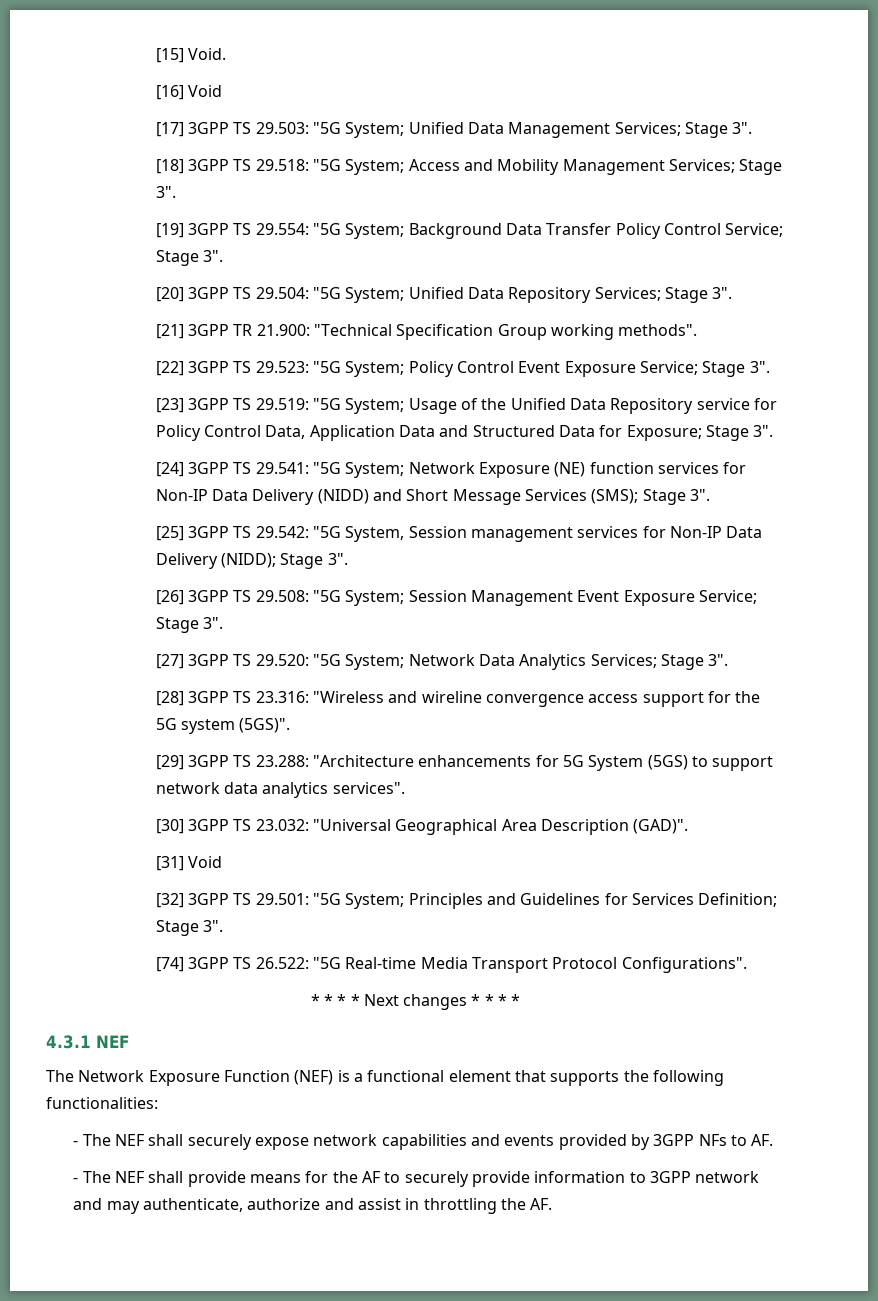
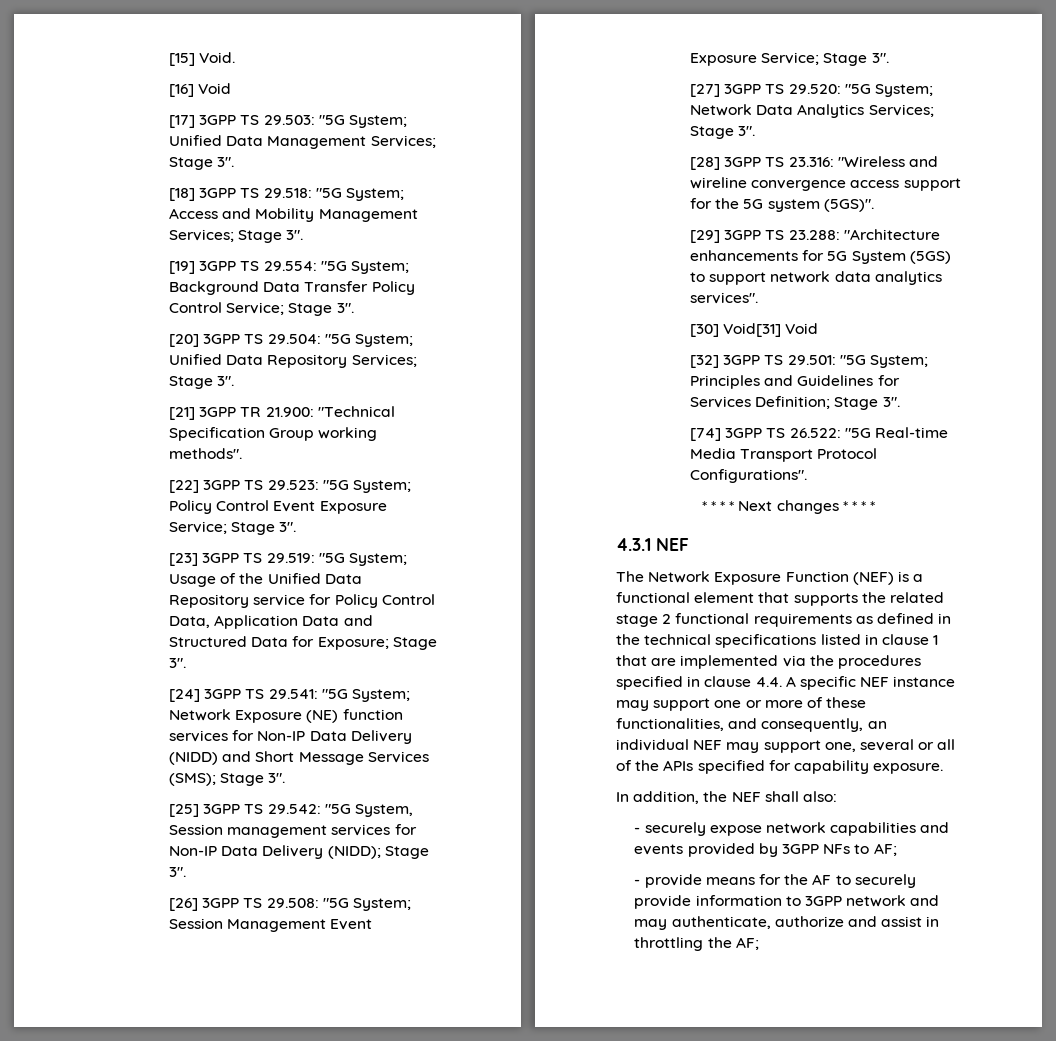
- [30] 3GPP TS 23.032: "Universal Geographical Area Description (GAD)".
- [31] Void
+ [30] Void[31] Void
- The Network Exposure Function (NEF) is a functional element that supports the following functionalities:
- - The NEF shall securely expose network capabilities and events provided by 3GPP NFs to AF.
- - The NEF shall provide means for the AF to securely provide information to 3GPP network and may authenticate, authorize and assist in throttling the AF.
+ The Network Exposure Function (NEF) is a functional element that supports the related stage 2 functional requirements as defined in the technical specifications listed in clause 1 that are implemented via the procedures specified in clause 4.4. A specific NEF instance may support one or more of these functionalities, and consequently, an individual NEF may support one, several or all of the APIs specified for capability exposure.
+ In addition, the NEF shall also:
+ - securely expose network capabilities and events provided by 3GPP NFs to AF;
+ - provide means for the AF to securely provide information to 3GPP network and may authenticate, authorize and assist in throttling the AF;

